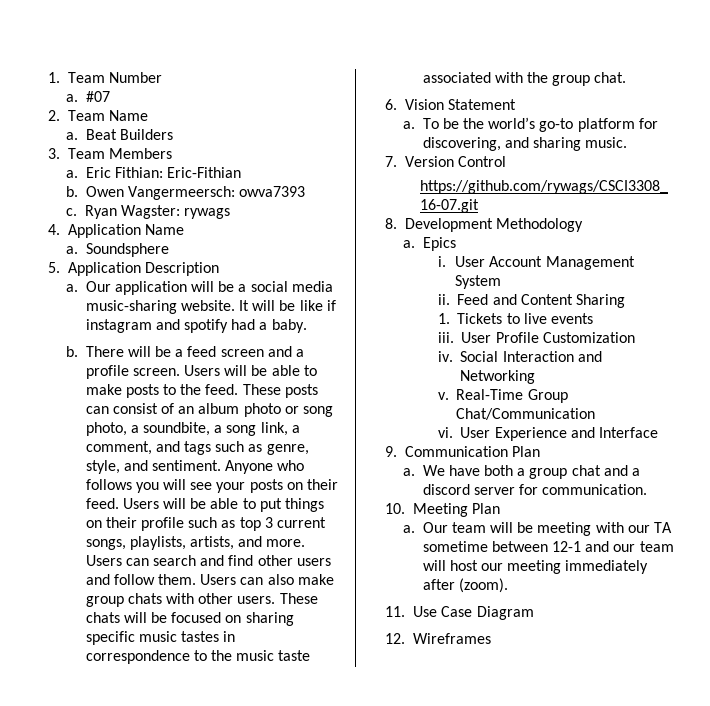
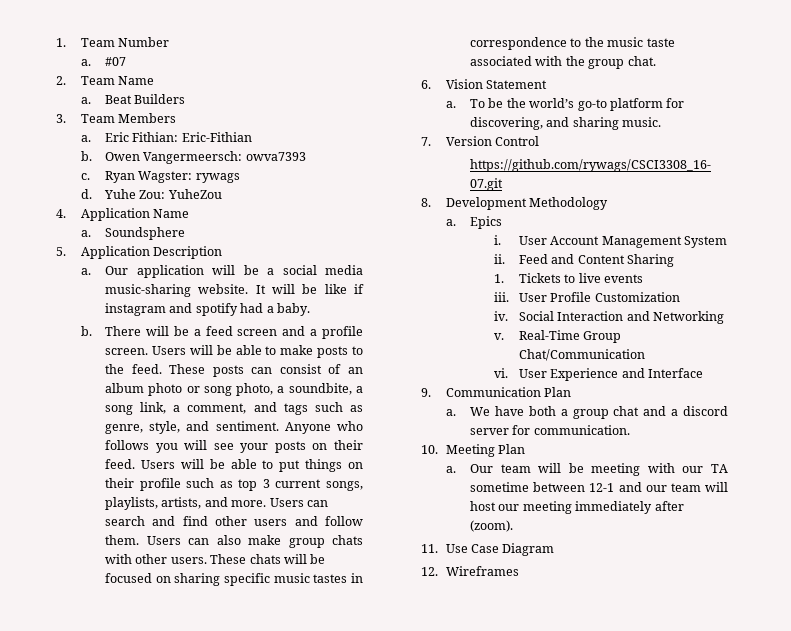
+ d. Yuhe Zou: YuheZou

